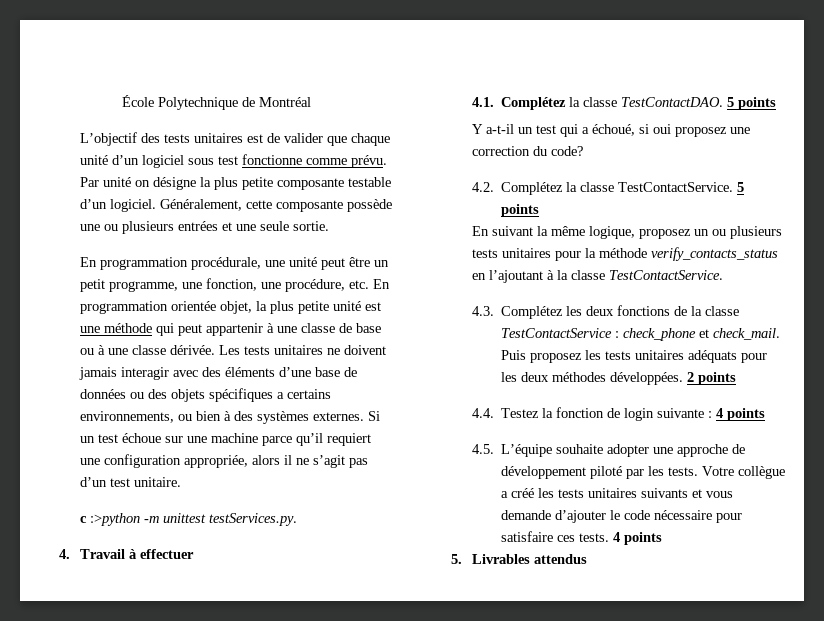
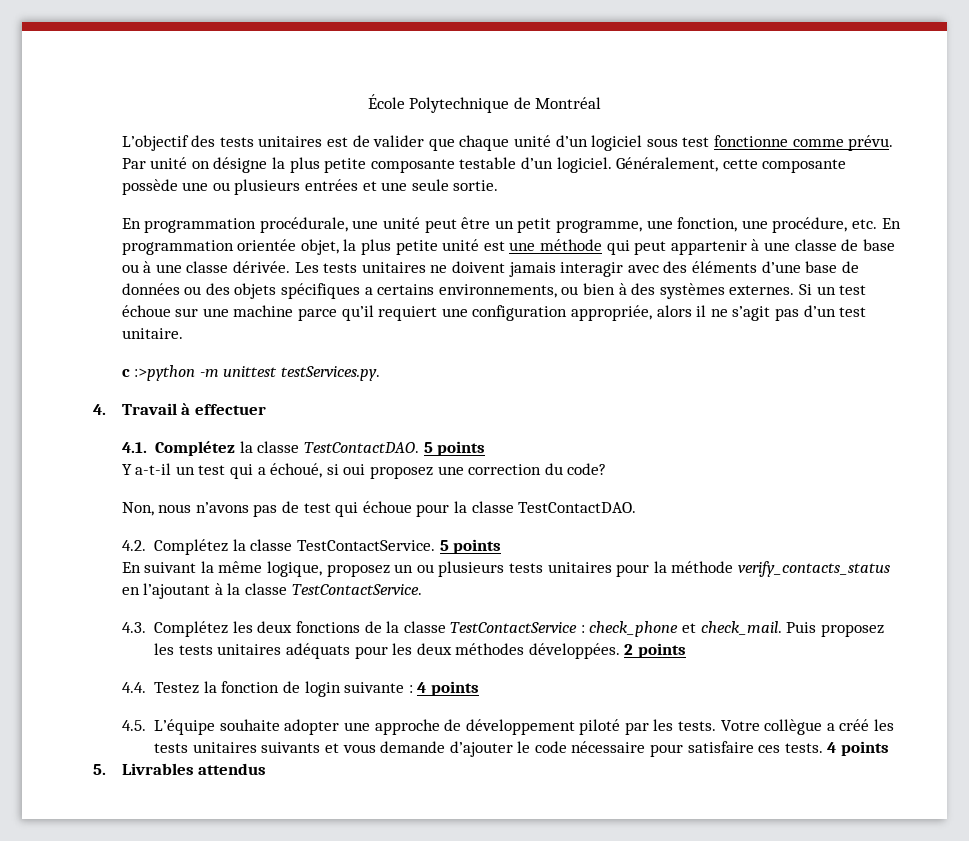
+ Non, nous n’avons pas de test qui échoue pour la classe TestContactDAO.

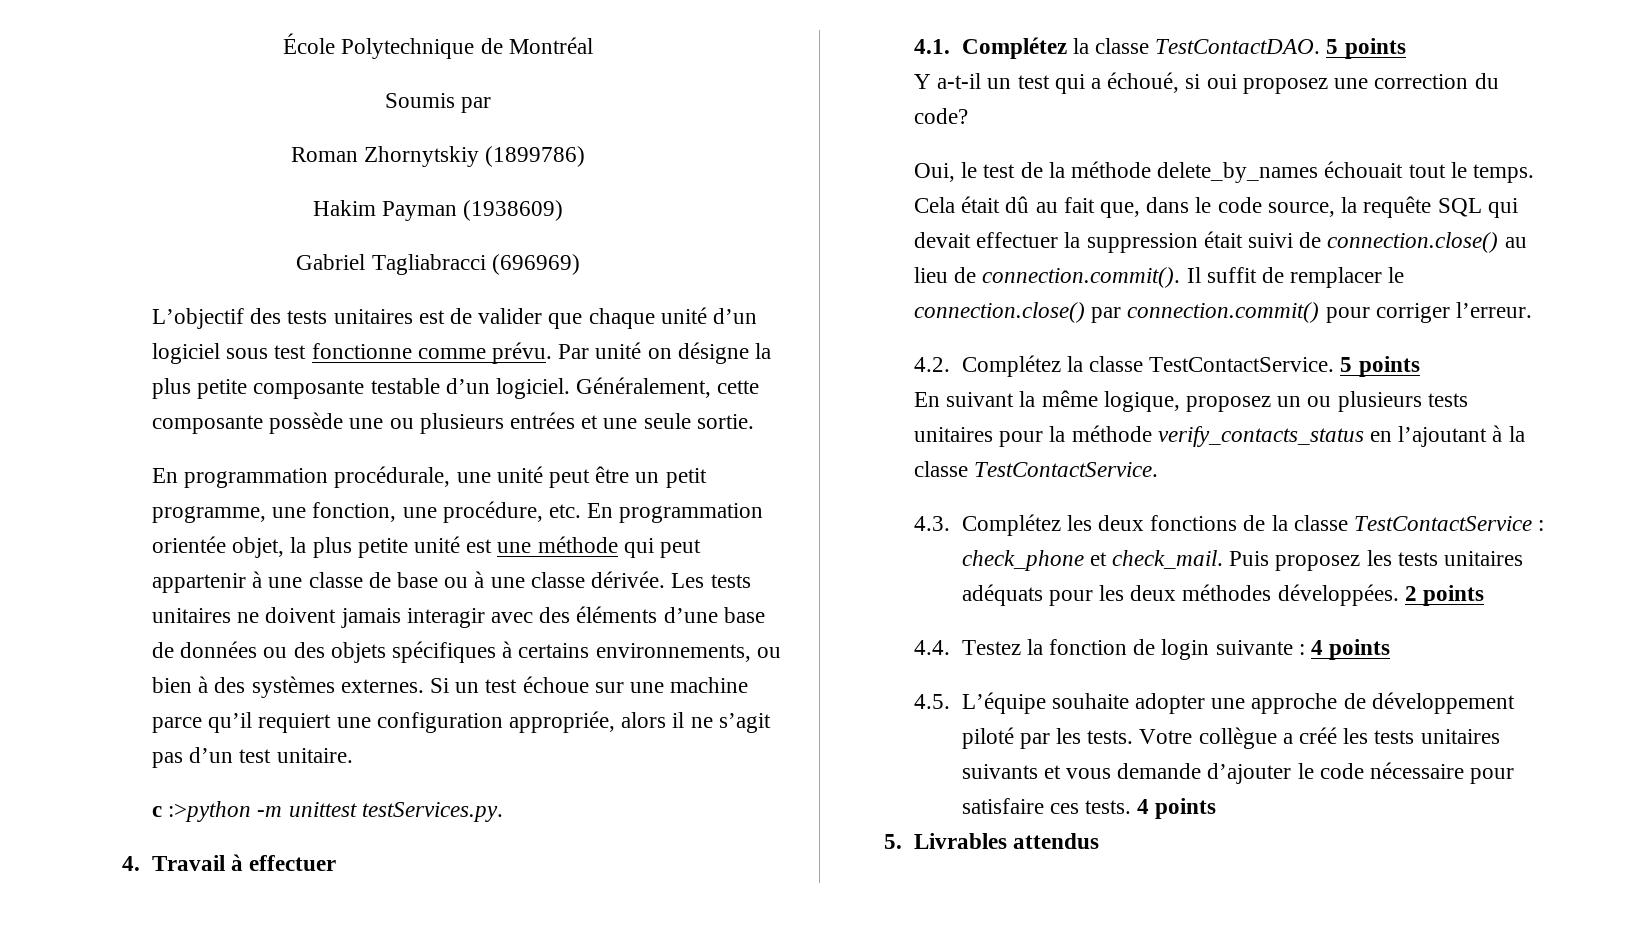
+ Soumis par
+ Roman Zhornytskiy (1899786)
+ Hakim Payman (1938609)
+ Gabriel Tagliabracci (696969)
- Les tests unitaires ne doivent jamais interagir avec des éléments d’une base de données ou des objets spécifiques a certains environnements, ou bien à des systèmes externes.
+ Les tests unitaires ne doivent jamais interagir avec des éléments d’une base de données ou des objets spécifiques à certains environnements, ou bien à des systèmes externes.
- Non, nous n’avons pas de test qui échoue pour la classe TestContactDAO.
+ Oui, le test de la méthode delete_by_names échouait tout le temps. Cela était dû au fait que, dans le code source, la requête SQL qui devait effectuer la suppression était suivi de connection.close() au lieu de connection.commit(). Il suffit de remplacer le connection.close() par connection.commit() pour corriger l’erreur.

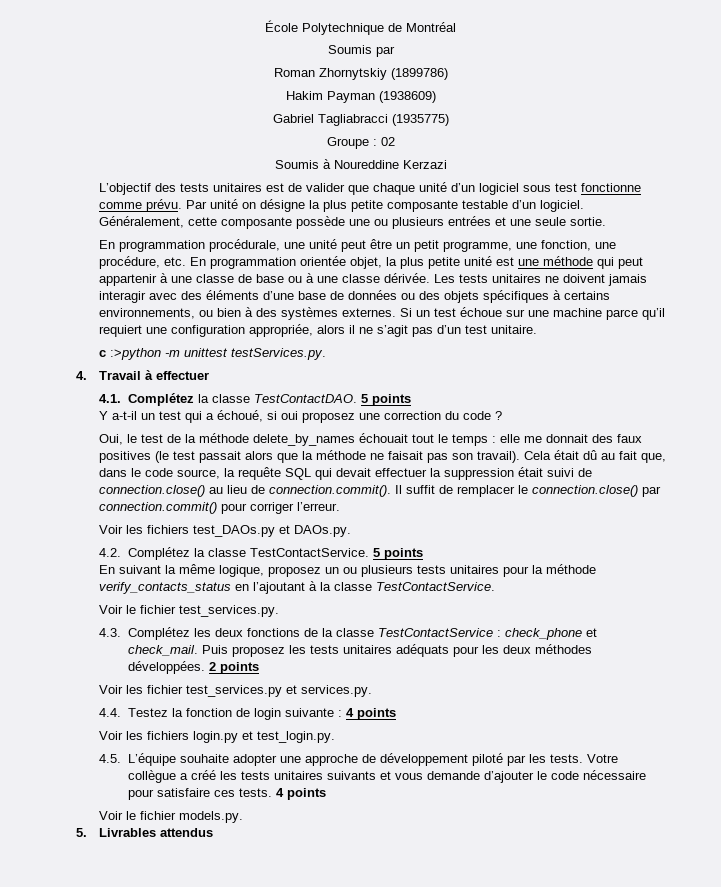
- Gabriel Tagliabracci (696969)
+ Gabriel Tagliabracci (1935775)
+ Groupe : 02
+ Soumis à Noureddine Kerzazi
- Y a-t-il un test qui a échoué, si oui proposez une correction du code?
+ Y a-t-il un test qui a échoué, si oui proposez une correction du code ?
- Oui, le test de la méthode delete_by_names échouait tout le temps.
+ Oui, le test de la méthode delete_by_names échouait tout le temps : elle me donnait des faux positives (le test passait alors que la méthode ne faisait pas son travail).
+ Voir les fichiers test_DAOs.py et DAOs.py.
+ Voir le fichier test_services.py.
+ Voir les fichier test_services.py et services.py.
+ Voir les fichiers login.py et test_login.py.
+ Voir le fichier models.py.

